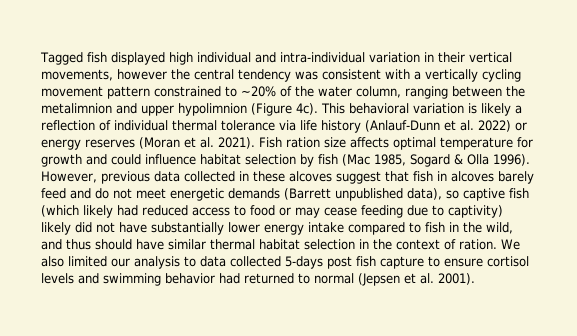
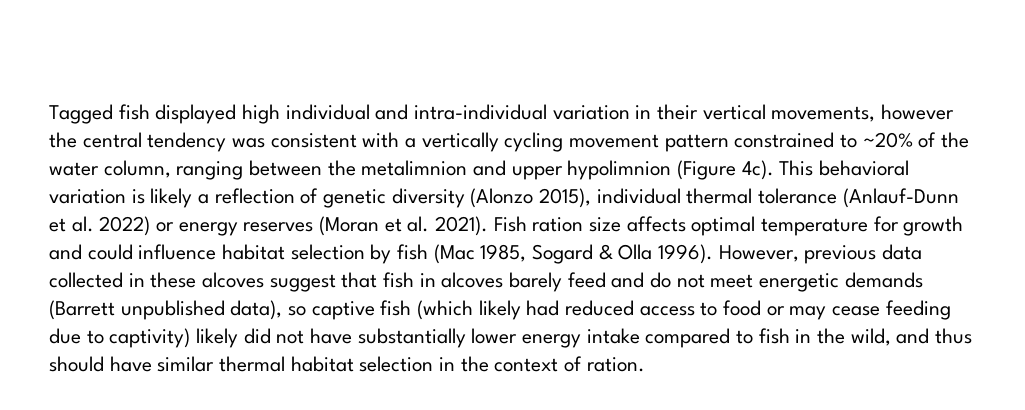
- This behavioral variation is likely a reflection of individual thermal tolerance via life history (Anlauf-Dunn et al. 2022) or energy reserves (Moran et al. 2021).
+ This behavioral variation is likely a reflection of genetic diversity (Alonzo 2015), individual thermal tolerance (Anlauf-Dunn et al. 2022) or energy reserves (Moran et al. 2021).
- We also limited our analysis to data collected 5-days post fish capture to ensure cortisol levels and swimming behavior had returned to normal (Jepsen et al. 2001).

